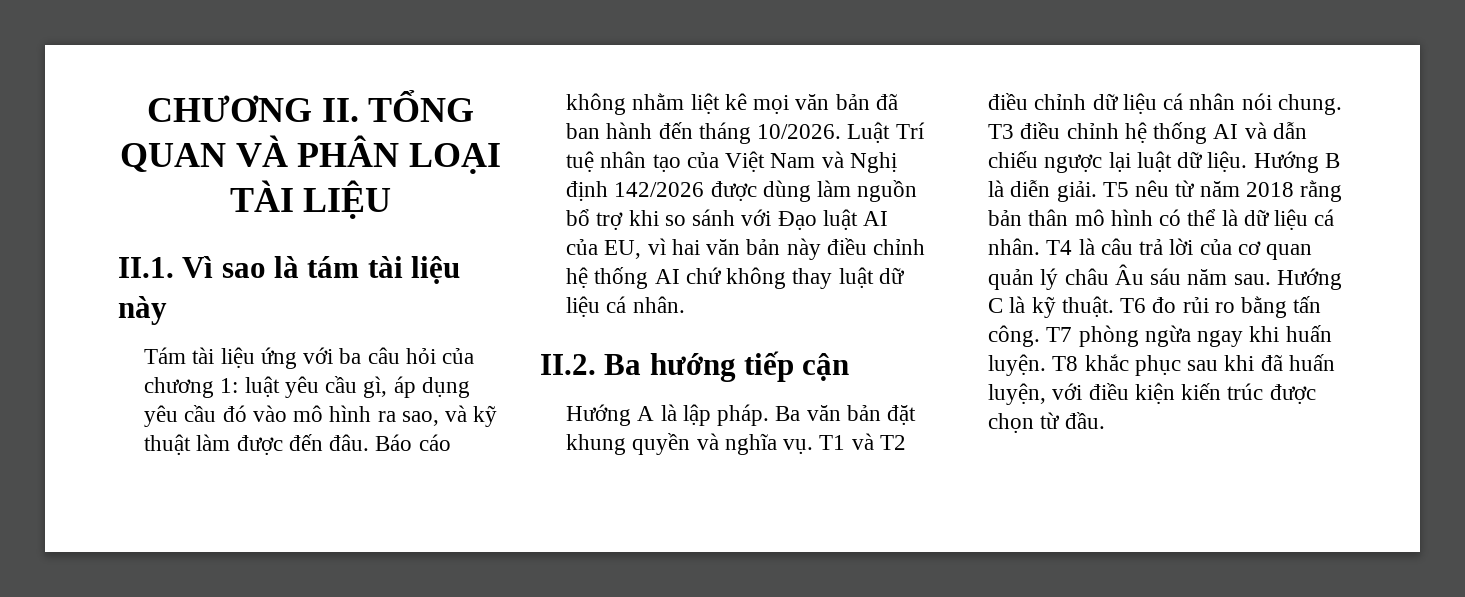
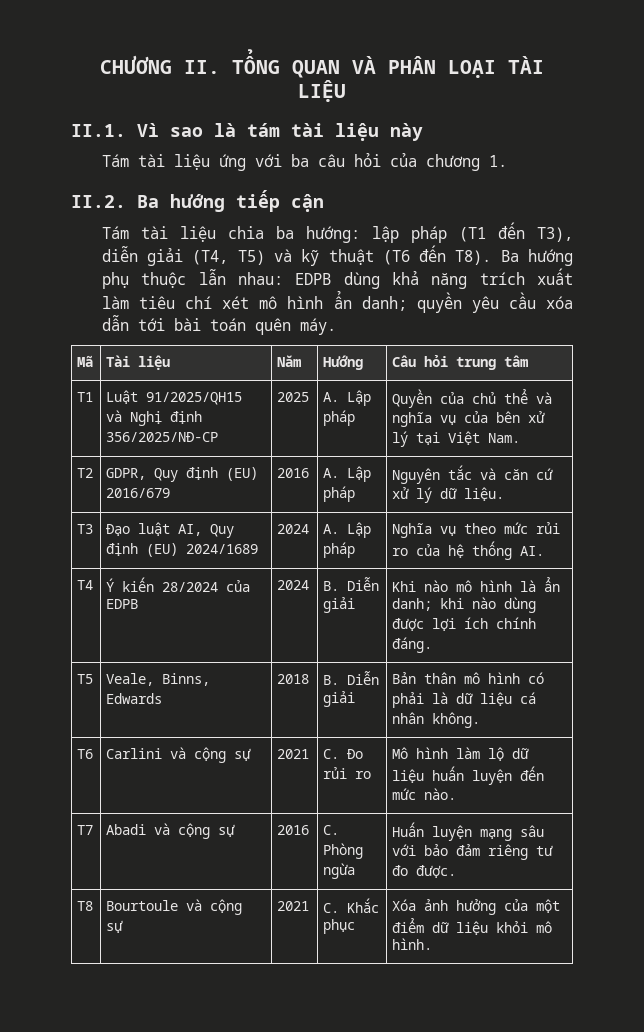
- Tám tài liệu ứng với ba câu hỏi của chương 1: luật yêu cầu gì, áp dụng yêu cầu đó vào mô hình ra sao, và kỹ thuật làm được đến đâu. Báo cáo không nhằm liệt kê mọi văn bản đã ban hành đến tháng 10/2026. Luật Trí tuệ nhân tạo của Việt Nam và Nghị định 142/2026 được dùng làm nguồn bổ trợ khi so sánh với Đạo luật AI của EU, vì hai văn bản này điều chỉnh hệ thống AI chứ không thay luật dữ liệu cá nhân.
+ Tám tài liệu ứng với ba câu hỏi của chương 1.
- Hướng A là lập pháp. Ba văn bản đặt khung quyền và nghĩa vụ. T1 và T2 điều chỉnh dữ liệu cá nhân nói chung. T3 điều chỉnh hệ thống AI và dẫn chiếu ngược lại luật dữ liệu. Hướng B là diễn giải. T5 nêu từ năm 2018 rằng bản thân mô hình có thể là dữ liệu cá nhân. T4 là câu trả lời của cơ quan quản lý châu Âu sáu năm sau. Hướng C là kỹ thuật. T6 đo rủi ro bằng tấn công. T7 phòng ngừa ngay khi huấn luyện. T8 khắc phục sau khi đã huấn luyện, với điều kiện kiến trúc được chọn từ đầu.
+ Tám tài liệu chia ba hướng: lập pháp (T1 đến T3), diễn giải (T4, T5) và kỹ thuật (T6 đến T8). Ba hướng phụ thuộc lẫn nhau: EDPB dùng khả năng trích xuất làm tiêu chí xét mô hình ẩn danh; quyền yêu cầu xóa dẫn tới bài toán quên máy.
+ Mã | Tài liệu | Năm | Hướng | Câu hỏi trung tâm
+ T1 | Luật 91/2025/QH15 và Nghị định 356/2025/NĐ-CP | 2025 | A. Lập pháp | Quyền của chủ thể và nghĩa vụ của bên xử lý tại Việt Nam.
+ T2 | GDPR, Quy định (EU) 2016/679 | 2016 | A. Lập pháp | Nguyên tắc và căn cứ xử lý dữ liệu.
+ T3 | Đạo luật AI, Quy định (EU) 2024/1689 | 2024 | A. Lập pháp | Nghĩa vụ theo mức rủi ro của hệ thống AI.
+ T4 | Ý kiến 28/2024 của EDPB | 2024 | B. Diễn giải | Khi nào mô hình là ẩn danh; khi nào dùng được lợi ích chính đáng.
+ T5 | Veale, Binns, Edwards | 2018 | B. Diễn giải | Bản thân mô hình có phải là dữ liệu cá nhân không.
+ T6 | Carlini và cộng sự | 2021 | C. Đo rủi ro | Mô hình làm lộ dữ liệu huấn luyện đến mức nào.
+ T7 | Abadi và cộng sự | 2016 | C. Phòng ngừa | Huấn luyện mạng sâu với bảo đảm riêng tư đo được.
+ T8 | Bourtoule và cộng sự | 2021 | C. Khắc phục | Xóa ảnh hưởng của một điểm dữ liệu khỏi mô hình.

